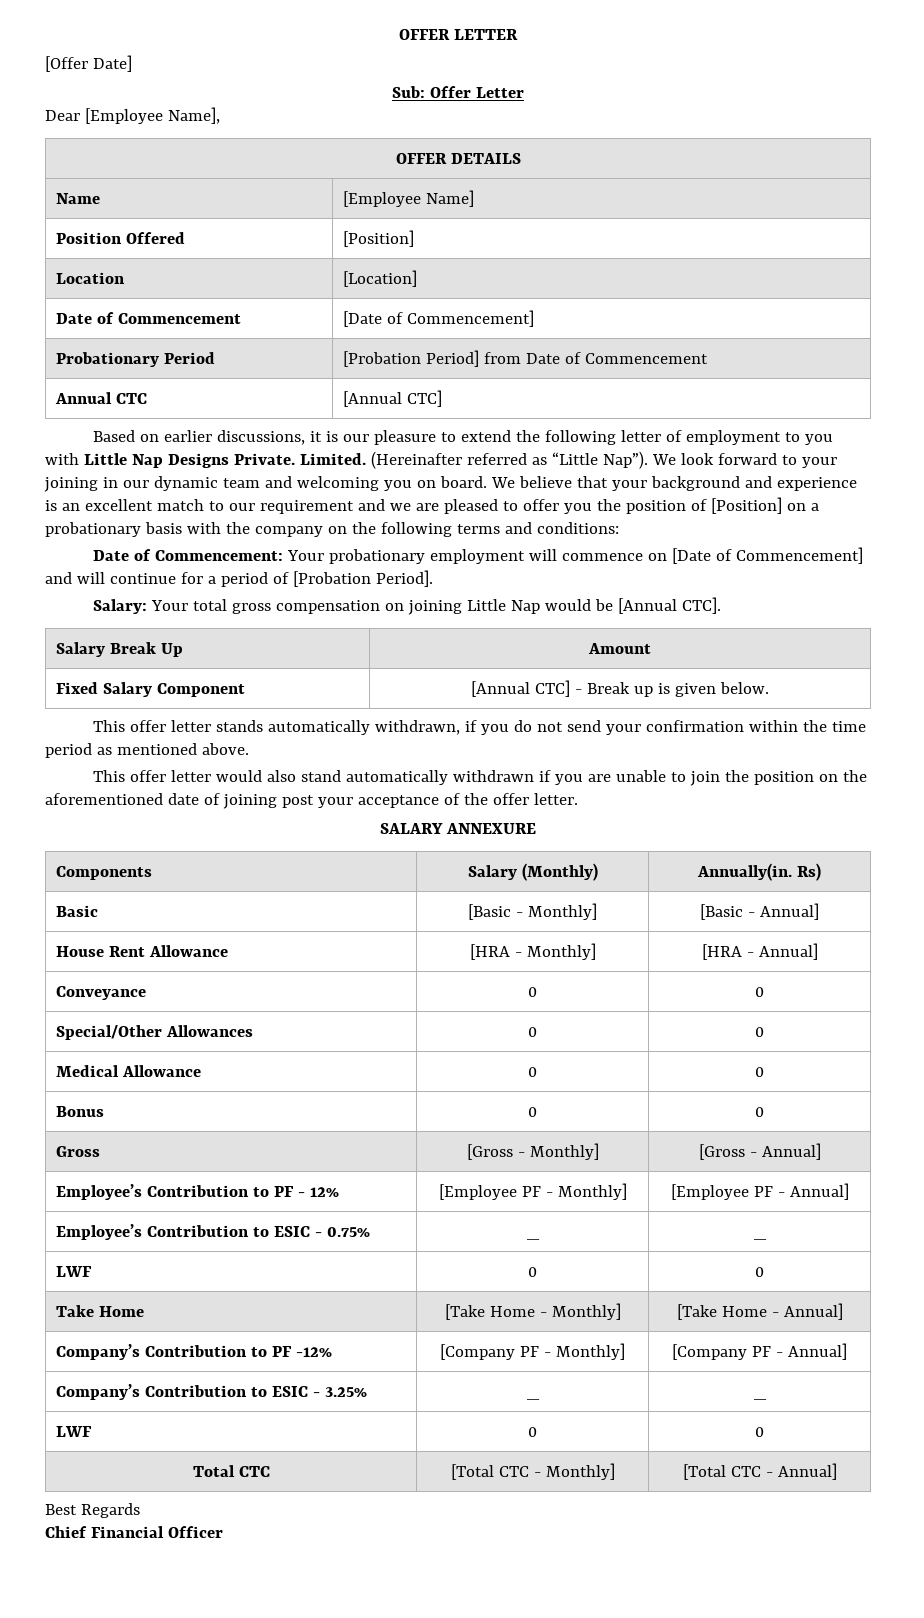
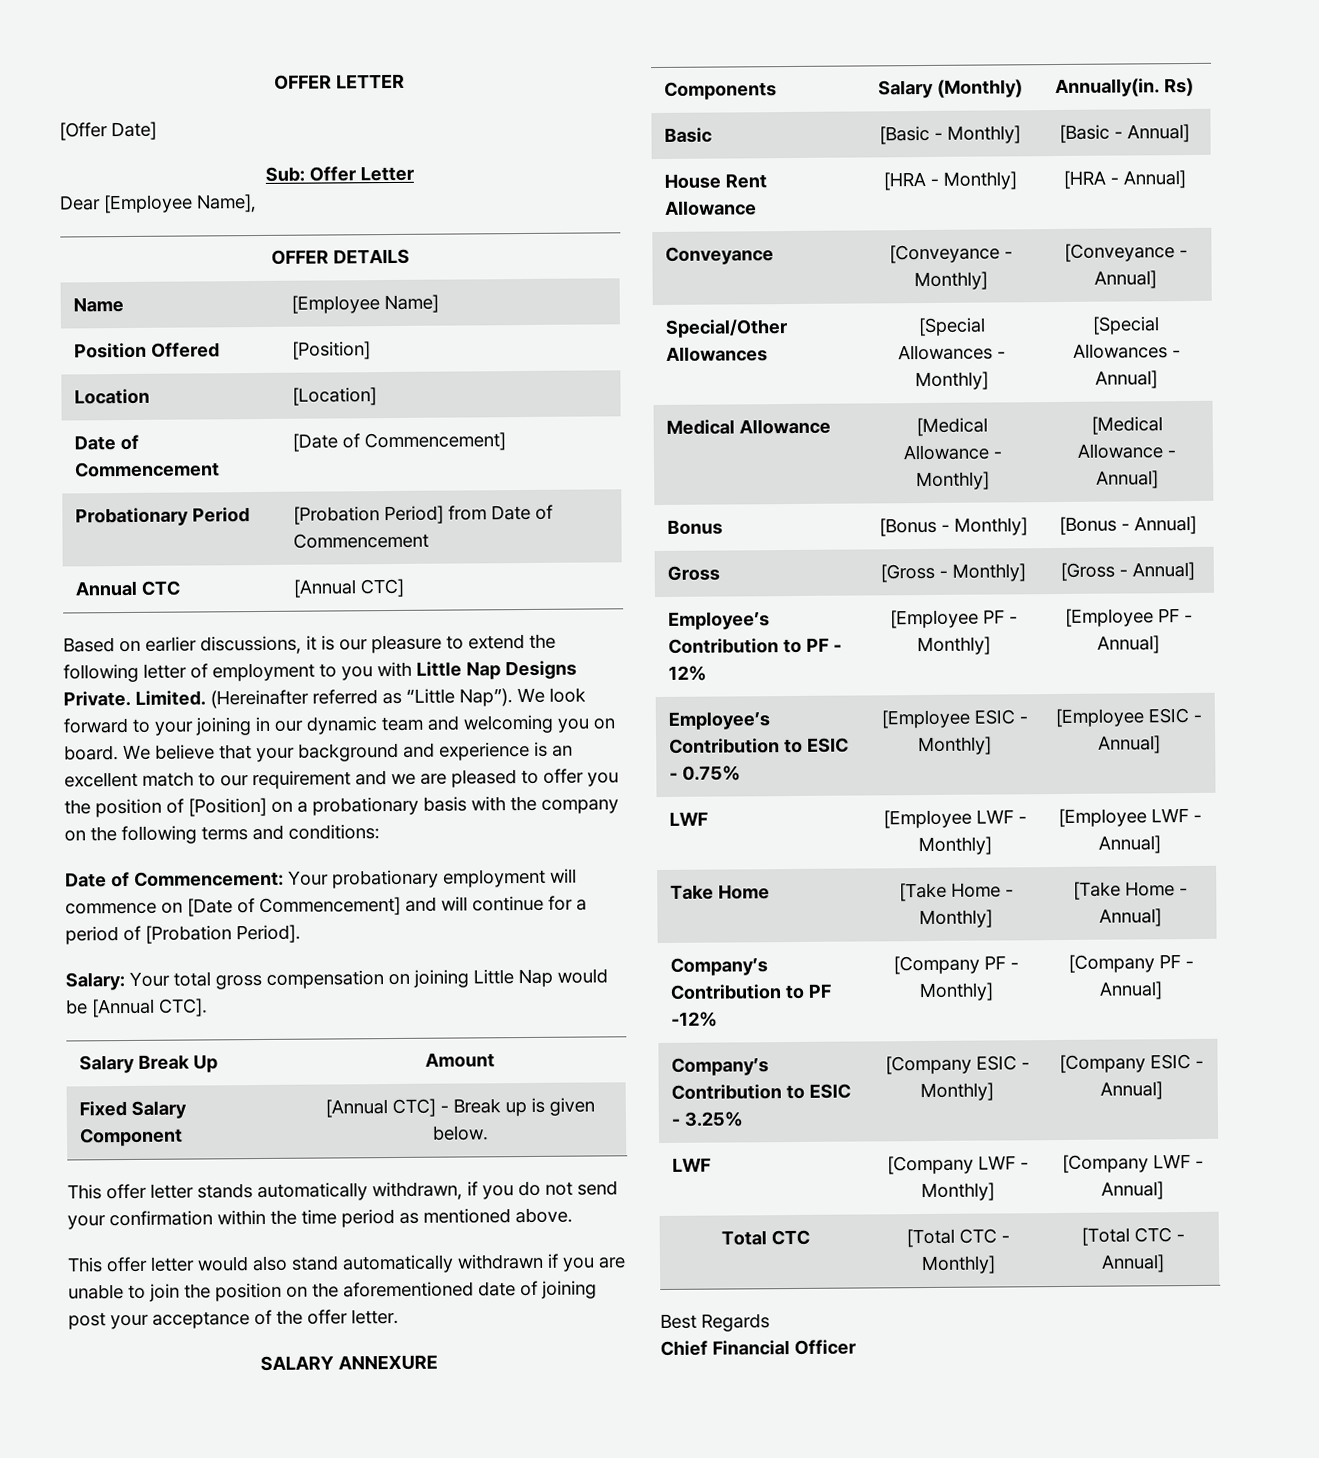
- Conveyance | 0 | 0
- Special/Other Allowances | 0 | 0
- Medical Allowance | 0 | 0
- Bonus | 0 | 0
+ Conveyance | [Conveyance - Monthly] | [Conveyance - Annual]
+ Special/Other Allowances | [Special Allowances - Monthly] | [Special Allowances - Annual]
+ Medical Allowance | [Medical Allowance - Monthly] | [Medical Allowance - Annual]
+ Bonus | [Bonus - Monthly] | [Bonus - Annual]
- Employee’s Contribution to ESIC - 0.75% | _ | _
- LWF | 0 | 0
+ Employee’s Contribution to ESIC - 0.75% | [Employee ESIC - Monthly] | [Employee ESIC - Annual]
+ LWF | [Employee LWF - Monthly] | [Employee LWF - Annual]
- Company’s Contribution to ESIC - 3.25% | _ | _
- LWF | 0 | 0
+ Company’s Contribution to ESIC - 3.25% | [Company ESIC - Monthly] | [Company ESIC - Annual]
+ LWF | [Company LWF - Monthly] | [Company LWF - Annual]

